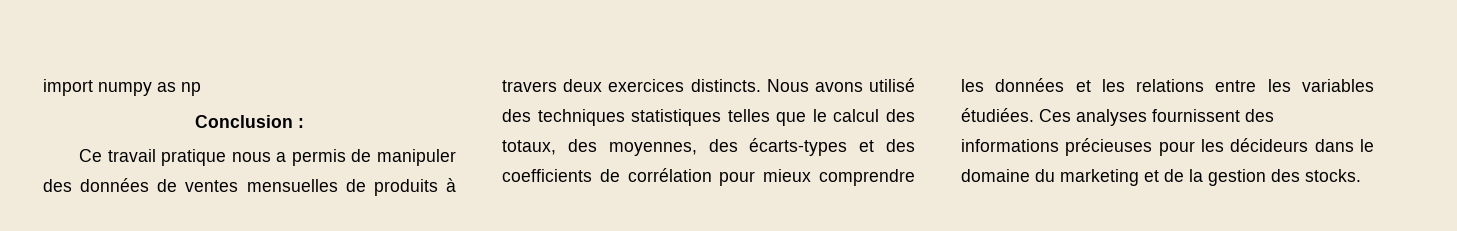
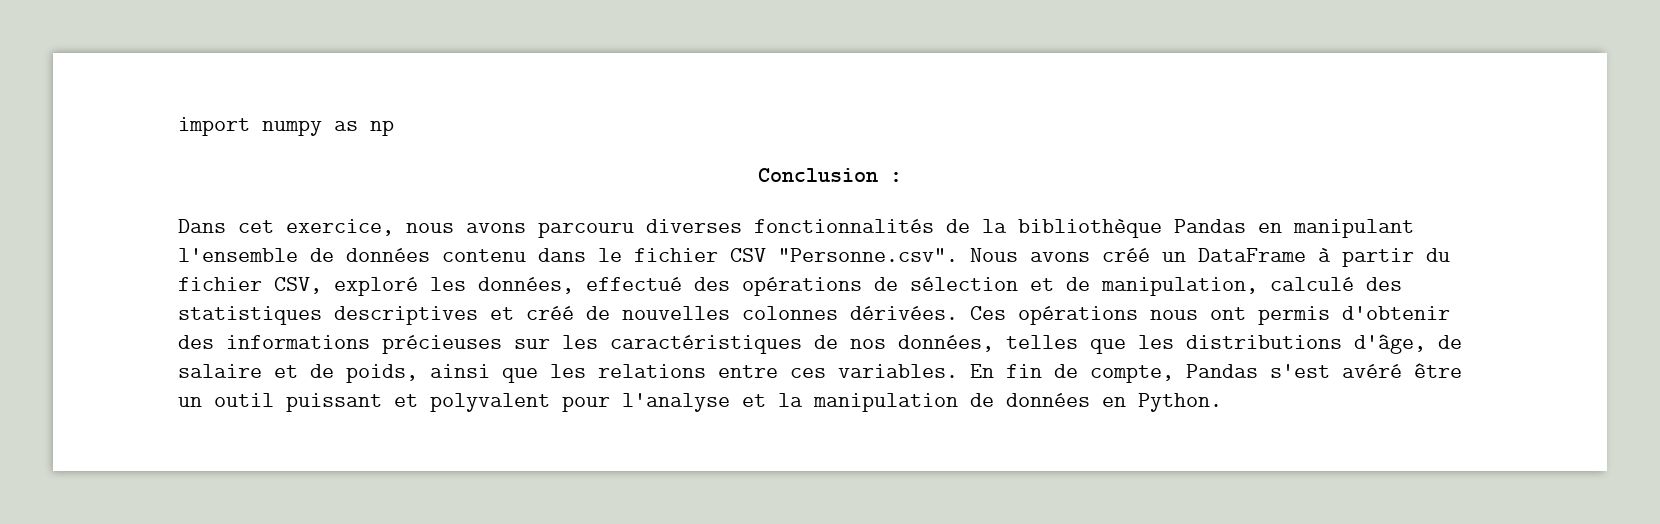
- Ce travail pratique nous a permis de manipuler des données de ventes mensuelles de produits à travers deux exercices distincts. Nous avons utilisé des techniques statistiques telles que le calcul des totaux, des moyennes, des écarts-types et des coefficients de corrélation pour mieux comprendre les données et les relations entre les variables étudiées. Ces analyses fournissent des informations précieuses pour les décideurs dans le domaine du marketing et de la gestion des stocks.
+ Dans cet exercice, nous avons parcouru diverses fonctionnalités de la bibliothèque Pandas en manipulant l'ensemble de données contenu dans le fichier CSV "Personne.csv". Nous avons créé un DataFrame à partir du fichier CSV, exploré les données, effectué des opérations de sélection et de manipulation, calculé des statistiques descriptives et créé de nouvelles colonnes dérivées. Ces opérations nous ont permis d'obtenir des informations précieuses sur les caractéristiques de nos données, telles que les distributions d'âge, de salaire et de poids, ainsi que les relations entre ces variables. En fin de compte, Pandas s'est avéré être un outil puissant et polyvalent pour l'analyse et la manipulation de données en Python.

